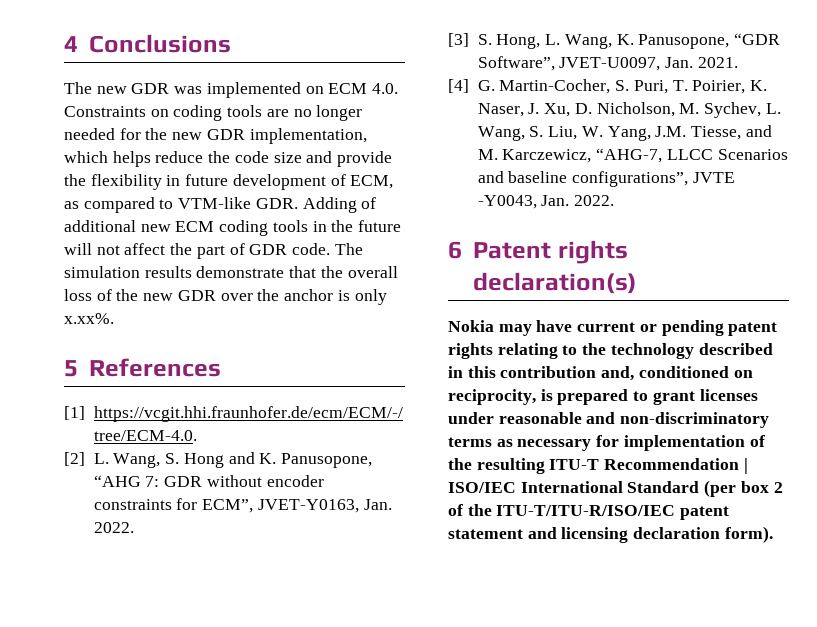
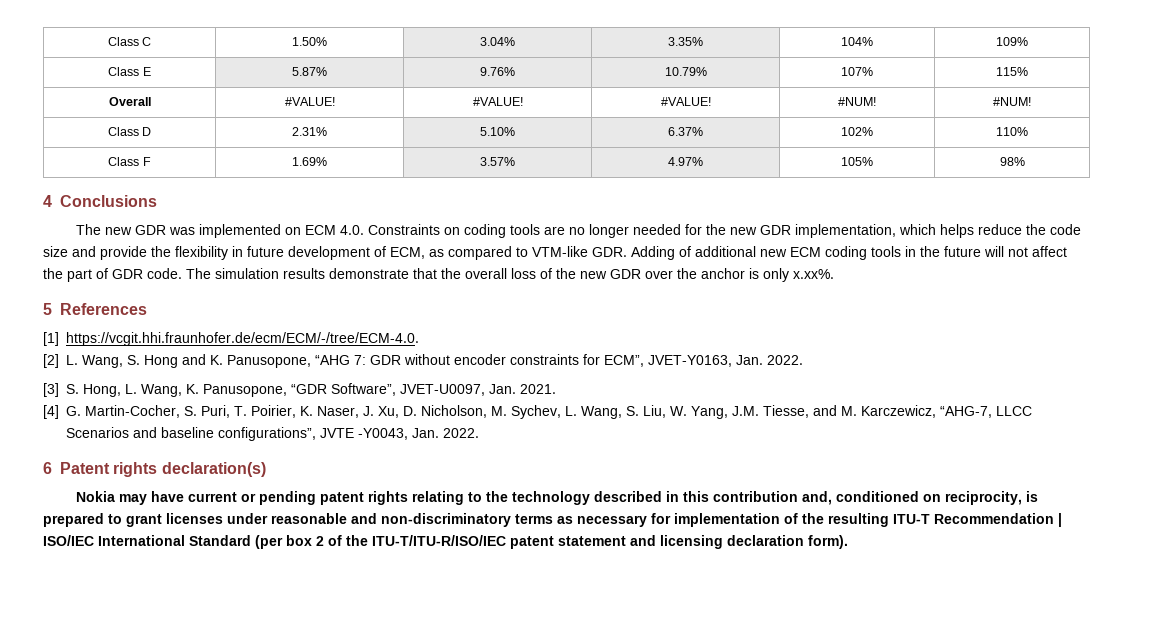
+ Class C | 1.50% | 3.04% | 3.35% | 104% | 109%
+ Class E | 5.87% | 9.76% | 10.79% | 107% | 115%
+ Overall | #VALUE! | #VALUE! | #VALUE! | #NUM! | #NUM!
+ Class D | 2.31% | 5.10% | 6.37% | 102% | 110%
+ Class F | 1.69% | 3.57% | 4.97% | 105% | 98%

